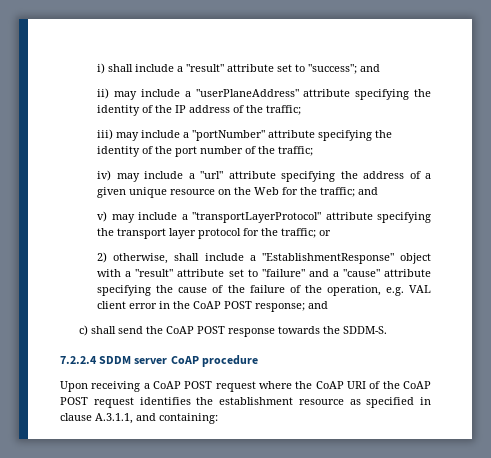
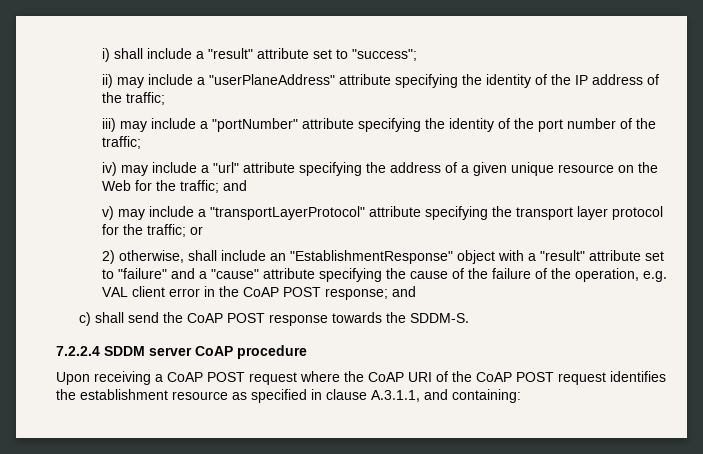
- i) shall include a "result" attribute set to "success"; and
+ i) shall include a "result" attribute set to "success";
- 2) otherwise, shall include a "EstablishmentResponse" object with a "result" attribute set to "failure" and a "cause" attribute specifying the cause of the failure of the operation, e.g. VAL client error in the CoAP POST response; and
+ 2) otherwise, shall include an "EstablishmentResponse" object with a "result" attribute set to "failure" and a "cause" attribute specifying the cause of the failure of the operation, e.g. VAL client error in the CoAP POST response; and

